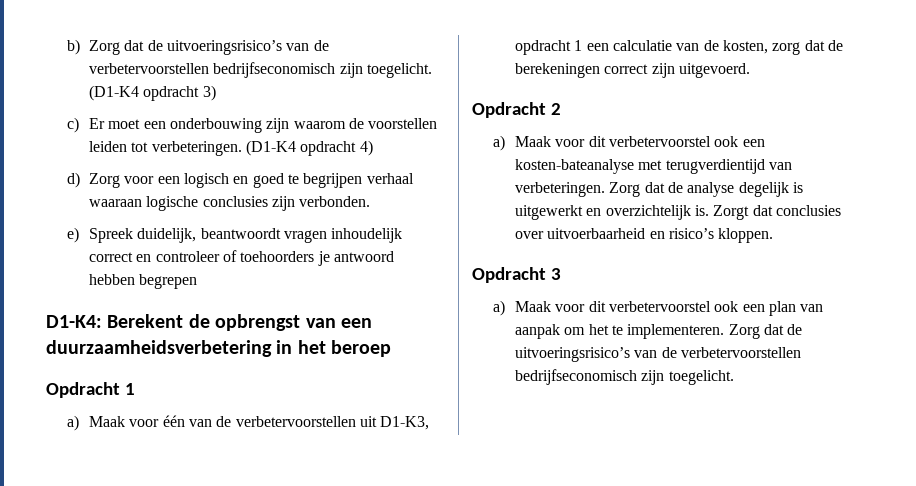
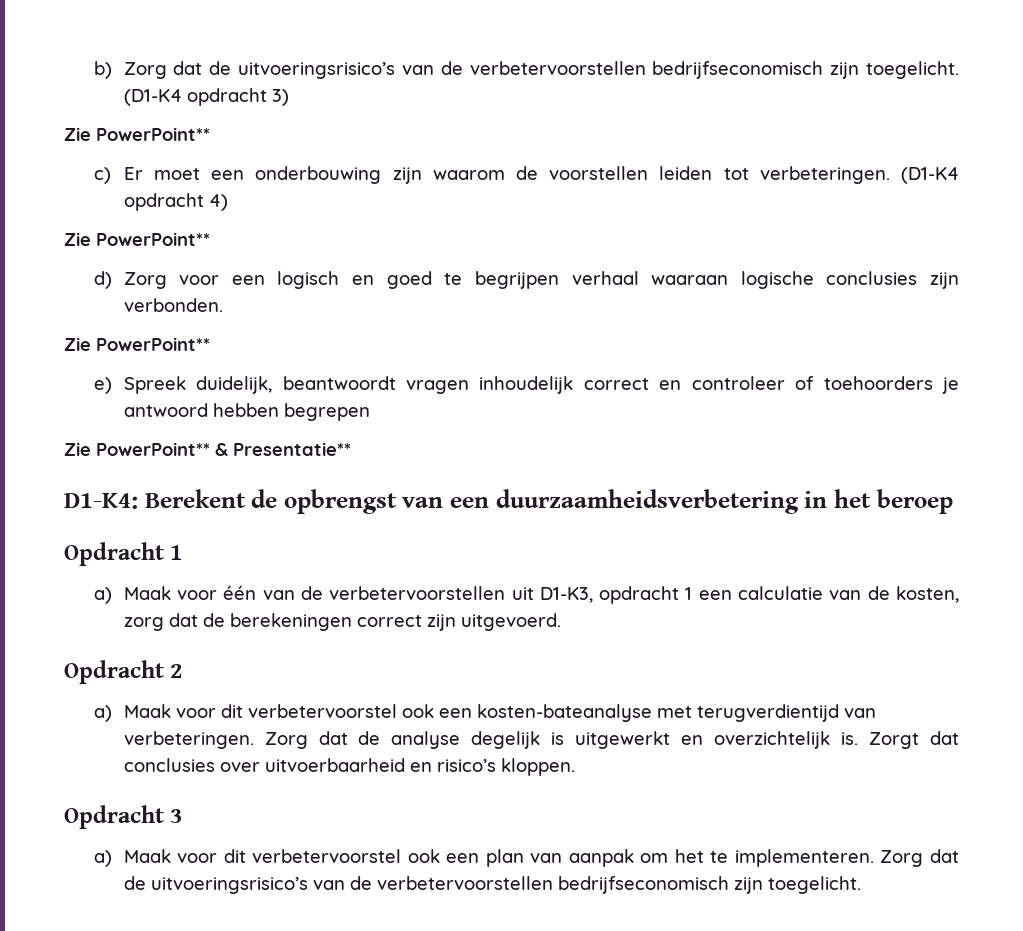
  (D1-K4 opdracht 3)
+ Zie PowerPoint**
  (D1-K4 opdracht 4)
+ Zie PowerPoint**
  d) Zorg voor een logisch en goed te begrijpen verhaal waaraan logische conclusies zijn verbonden.
+ Zie PowerPoint**
+ Zie PowerPoint** & Presentatie**

